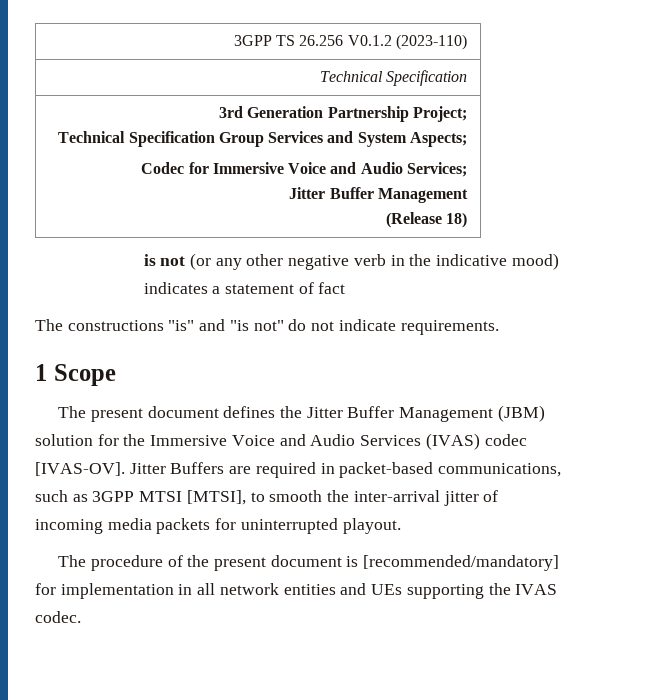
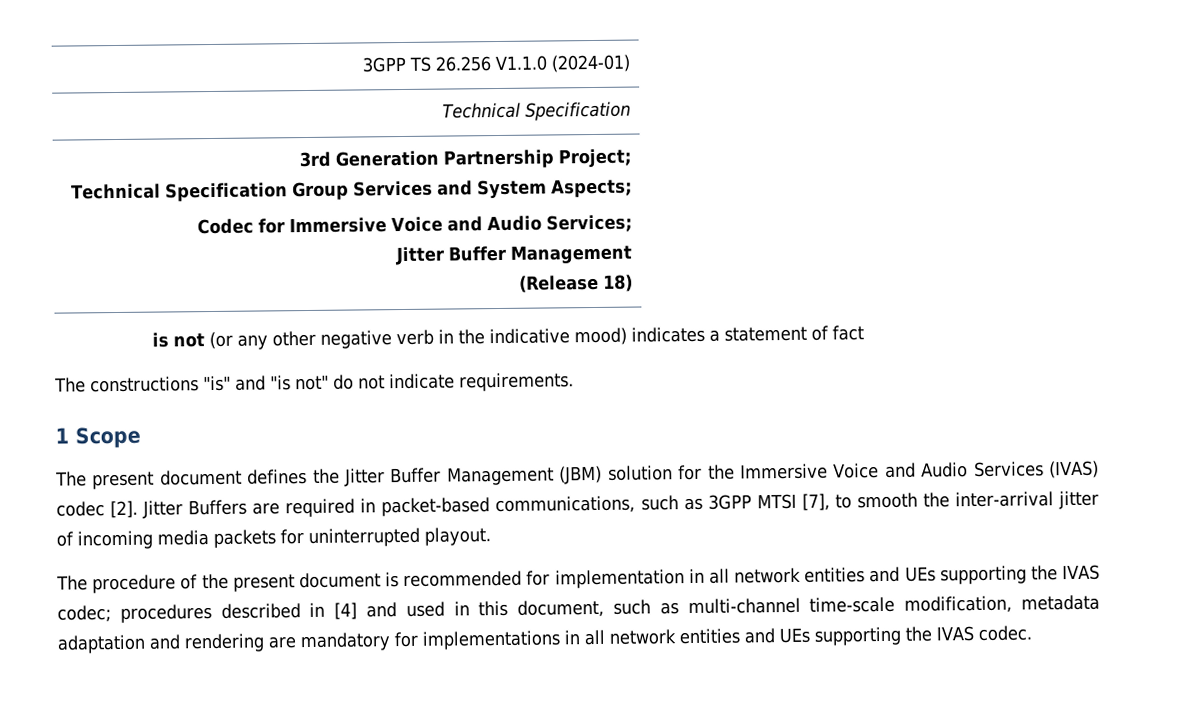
- 3GPP TS 26.256 V0.1.2 (2023-110)
+ 3GPP TS 26.256 V1.1.0 (2024-01)
- The present document defines the Jitter Buffer Management (JBM) solution for the Immersive Voice and Audio Services (IVAS) codec [IVAS-OV].
+ The present document defines the Jitter Buffer Management (JBM) solution for the Immersive Voice and Audio Services (IVAS) codec [2].
- Jitter Buffers are required in packet-based communications, such as 3GPP MTSI [MTSI], to smooth the inter-arrival jitter of incoming media packets for uninterrupted playout.
+ Jitter Buffers are required in packet-based communications, such as 3GPP MTSI [7], to smooth the inter-arrival jitter of incoming media packets for uninterrupted playout.
- The procedure of the present document is [recommended/mandatory] for implementation in all network entities and UEs supporting the IVAS codec.
+ The procedure of the present document is recommended for implementation in all network entities and UEs supporting the IVAS codec; procedures described in [4] and used in this document, such as multi-channel time-scale modification, metadata adaptation and rendering are mandatory for implementations in all network entities and UEs supporting the IVAS codec.

